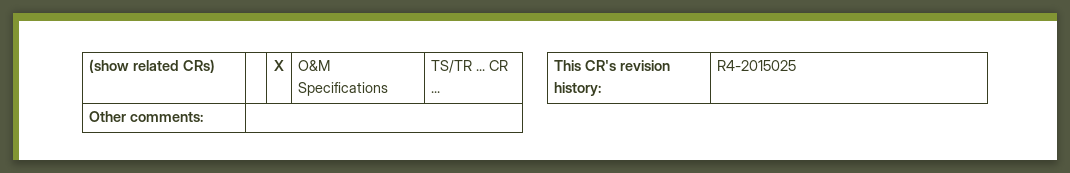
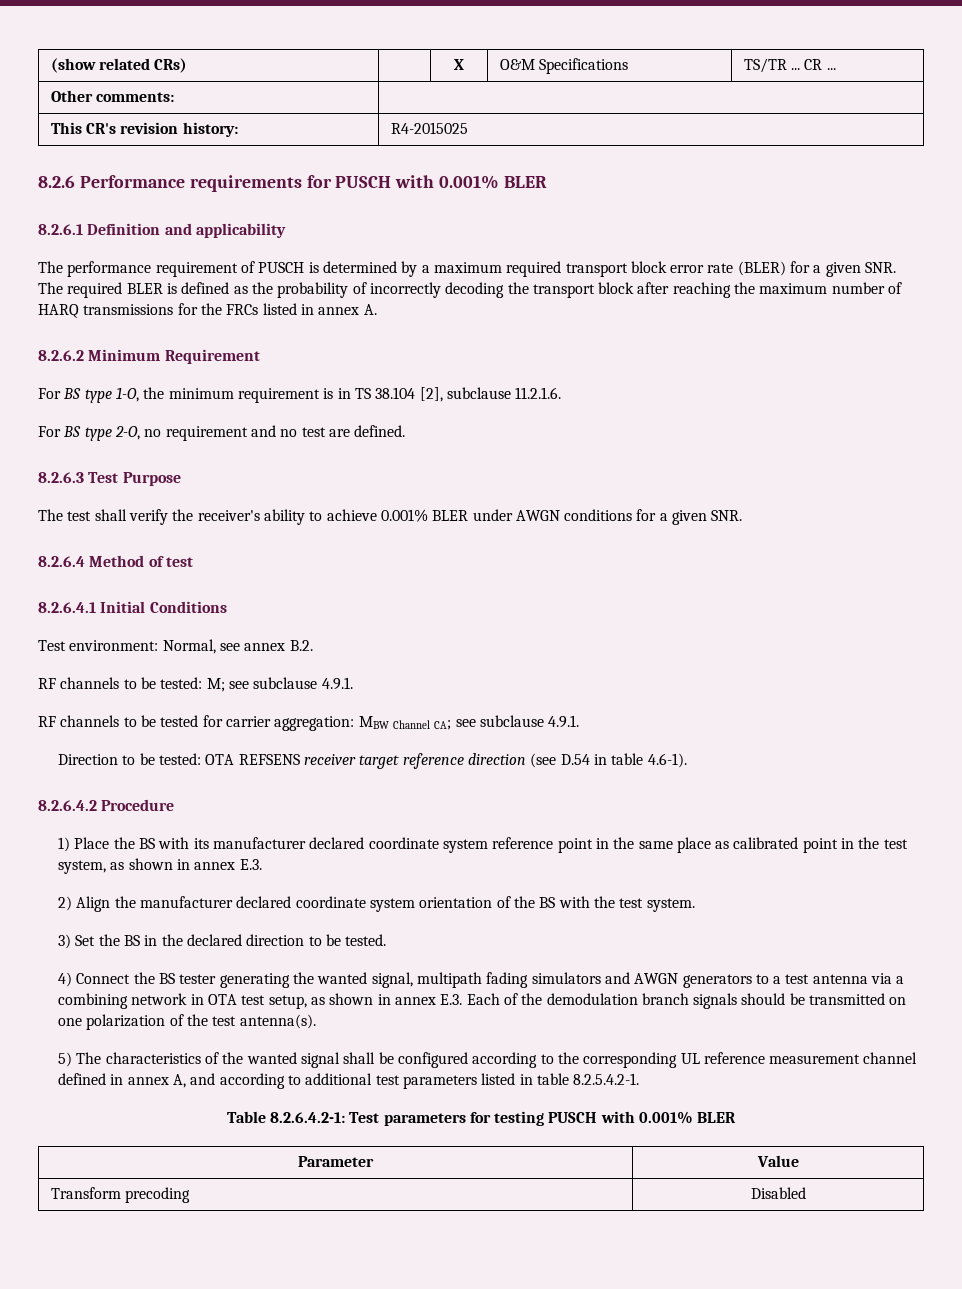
+ 8.2.6 Performance requirements for PUSCH with 0.001% BLER
+ 8.2.6.1 Definition and applicability
+ The performance requirement of PUSCH is determined by a maximum required transport block error rate (BLER) for a given SNR. The required BLER is defined as the probability of incorrectly decoding the transport block after reaching the maximum number of HARQ transmissions for the FRCs listed in annex A.
+ 8.2.6.2 Minimum Requirement
+ For BS type 1-O, the minimum requirement is in TS 38.104 [2], subclause 11.2.1.6.
+ For BS type 2-O, no requirement and no test are defined.
+ 8.2.6.3 Test Purpose
+ The test shall verify the receiver's ability to achieve 0.001% BLER under AWGN conditions for a given SNR.
+ 8.2.6.4 Method of test
+ 8.2.6.4.1 Initial Conditions
+ Test environment: Normal, see annex B.2.
+ RF channels to be tested: M; see subclause 4.9.1.
+ RF channels to be tested for carrier aggregation: MBW Channel CA; see subclause 4.9.1.
+ Direction to be tested: OTA REFSENS receiver target reference direction (see D.54 in table 4.6-1).
+ 8.2.6.4.2 Procedure
+ 1) Place the BS with its manufacturer declared coordinate system reference point in the same place as calibrated point in the test system, as shown in annex E.3.
+ 2) Align the manufacturer declared coordinate system orientation of the BS with the test system.
+ 3) Set the BS in the declared direction to be tested.
+ 4) Connect the BS tester generating the wanted signal, multipath fading simulators and AWGN generators to a test antenna via a combining network in OTA test setup, as shown in annex E.3. Each of the demodulation branch signals should be transmitted on one polarization of the test antenna(s).
+ 5) The characteristics of the wanted signal shall be configured according to the corresponding UL reference measurement channel defined in annex A, and according to additional test parameters listed in table 8.2.5.4.2-1.
+ Table 8.2.6.4.2-1: Test parameters for testing PUSCH with 0.001% BLER
+ Parameter | Value
+ Transform precoding | Disabled

